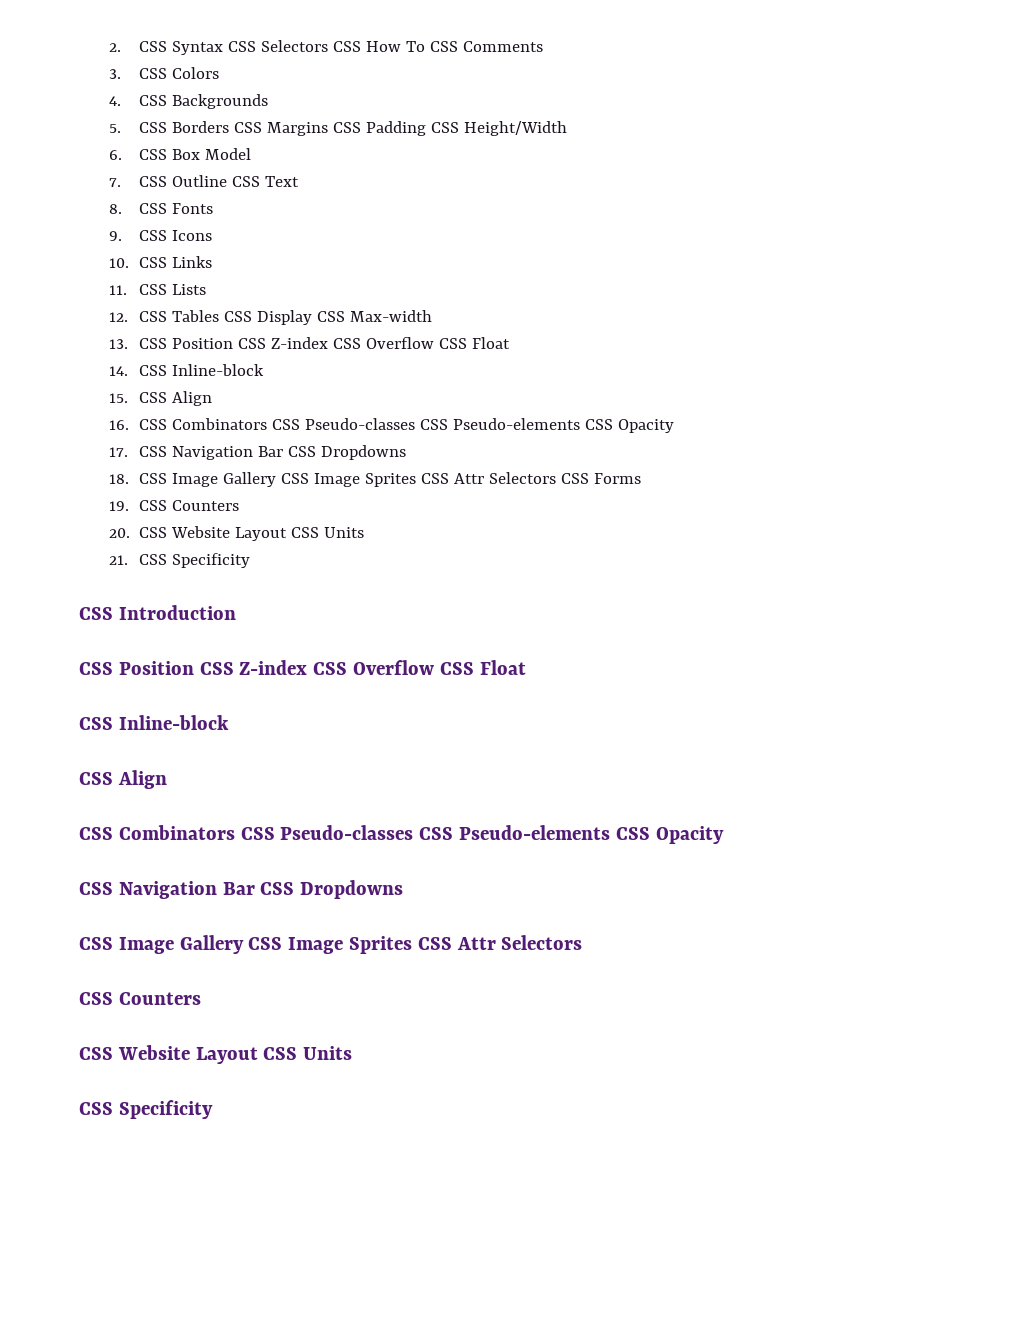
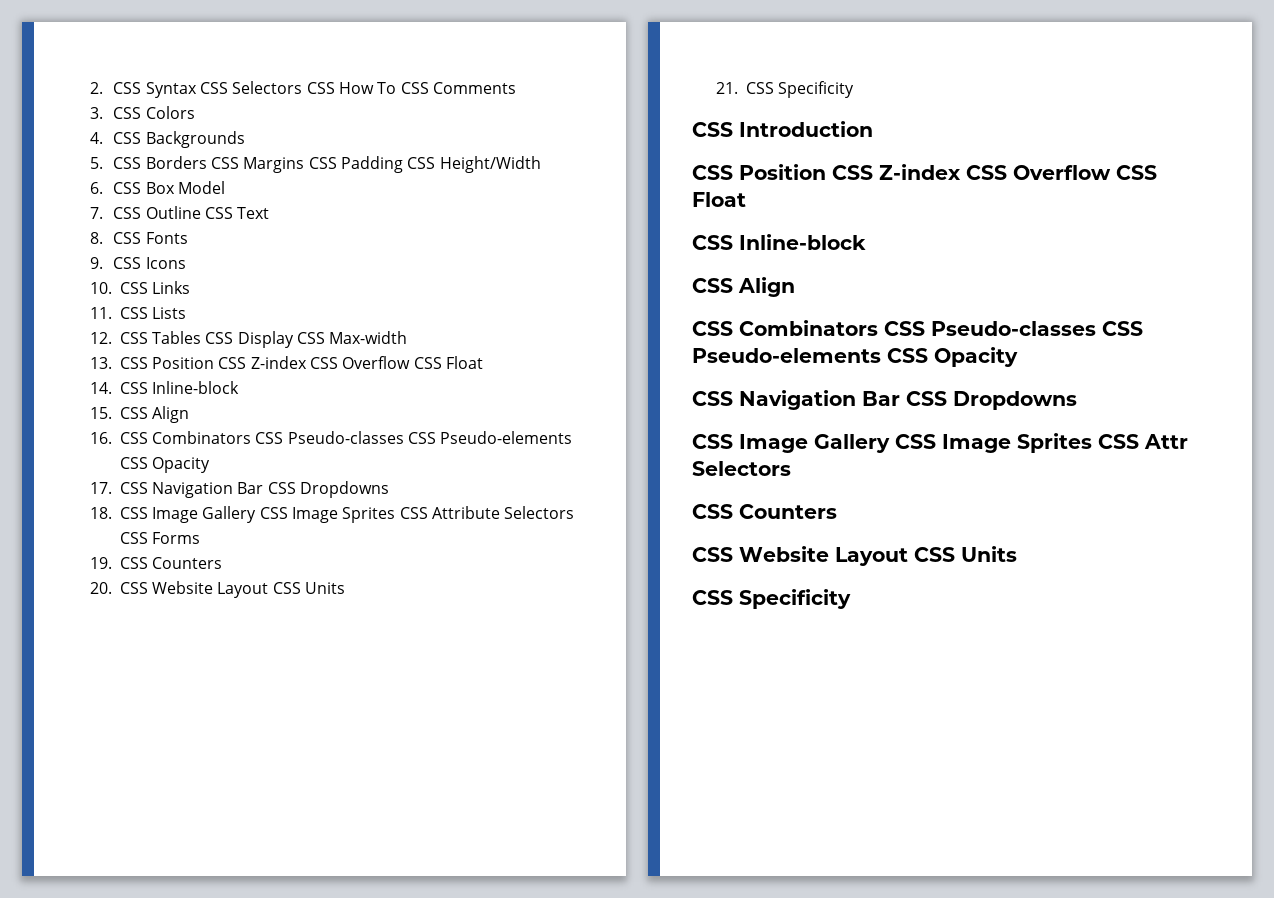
- 18. CSS Image Gallery CSS Image Sprites CSS Attr Selectors CSS Forms
+ 18. CSS Image Gallery CSS Image Sprites CSS Attribute Selectors CSS Forms

